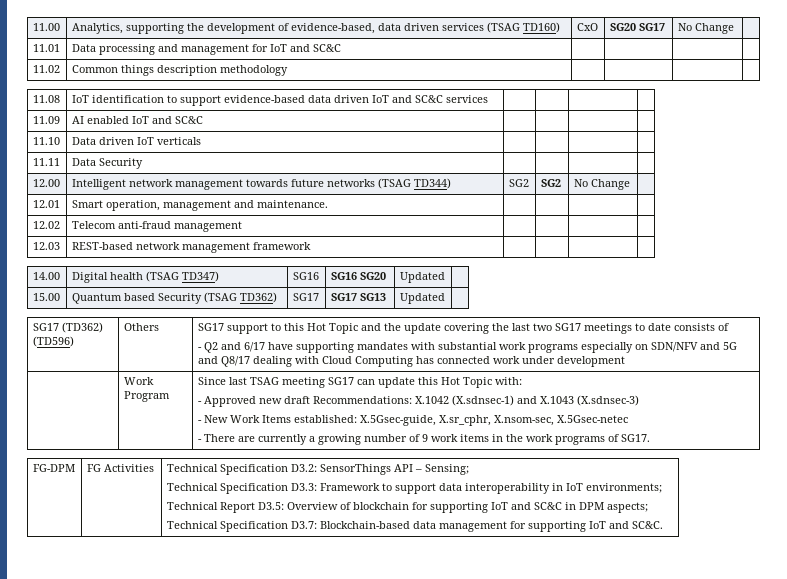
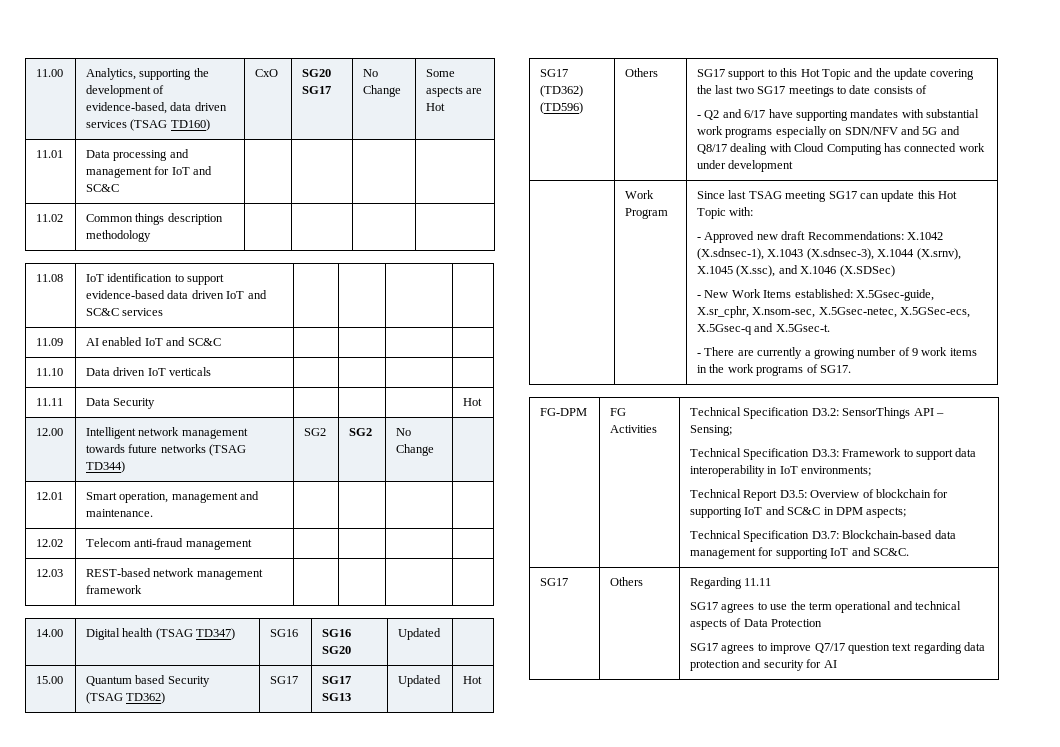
- 11.00 | Analytics, supporting the development of evidence-based, data driven services (TSAG TD160) | CxO | SG20 SG17 | No Change |
+ 11.00 | Analytics, supporting the development of evidence-based, data driven services (TSAG TD160) | CxO | SG20 SG17 | No Change | Some aspects are Hot
- 11.11 | Data Security | | | |
+ 11.11 | Data Security | | | | Hot
- 15.00 | Quantum based Security (TSAG TD362) | SG17 | SG17 SG13 | Updated |
+ 15.00 | Quantum based Security (TSAG TD362) | SG17 | SG17 SG13 | Updated | Hot
- - Approved new draft Recommendations: X.1042 (X.sdnsec-1) and X.1043 (X.sdnsec-3)
+ - Approved new draft Recommendations: X.1042 (X.sdnsec-1), X.1043 (X.sdnsec-3), X.1044 (X.srnv), X.1045 (X.ssc), and X.1046 (X.SDSec)
- - New Work Items established: X.5Gsec-guide, X.sr_cphr, X.nsom-sec, X.5Gsec-netec
+ - New Work Items established: X.5Gsec-guide, X.sr_cphr, X.nsom-sec, X.5Gsec-netec, X.5GSec-ecs, X.5Gsec-q and X.5Gsec-t.
+ SG17 | Others | Regarding 11.11
+ SG17 agrees to use the term operational and technical aspects of Data Protection
+ SG17 agrees to improve Q7/17 question text regarding data protection and security for AI

